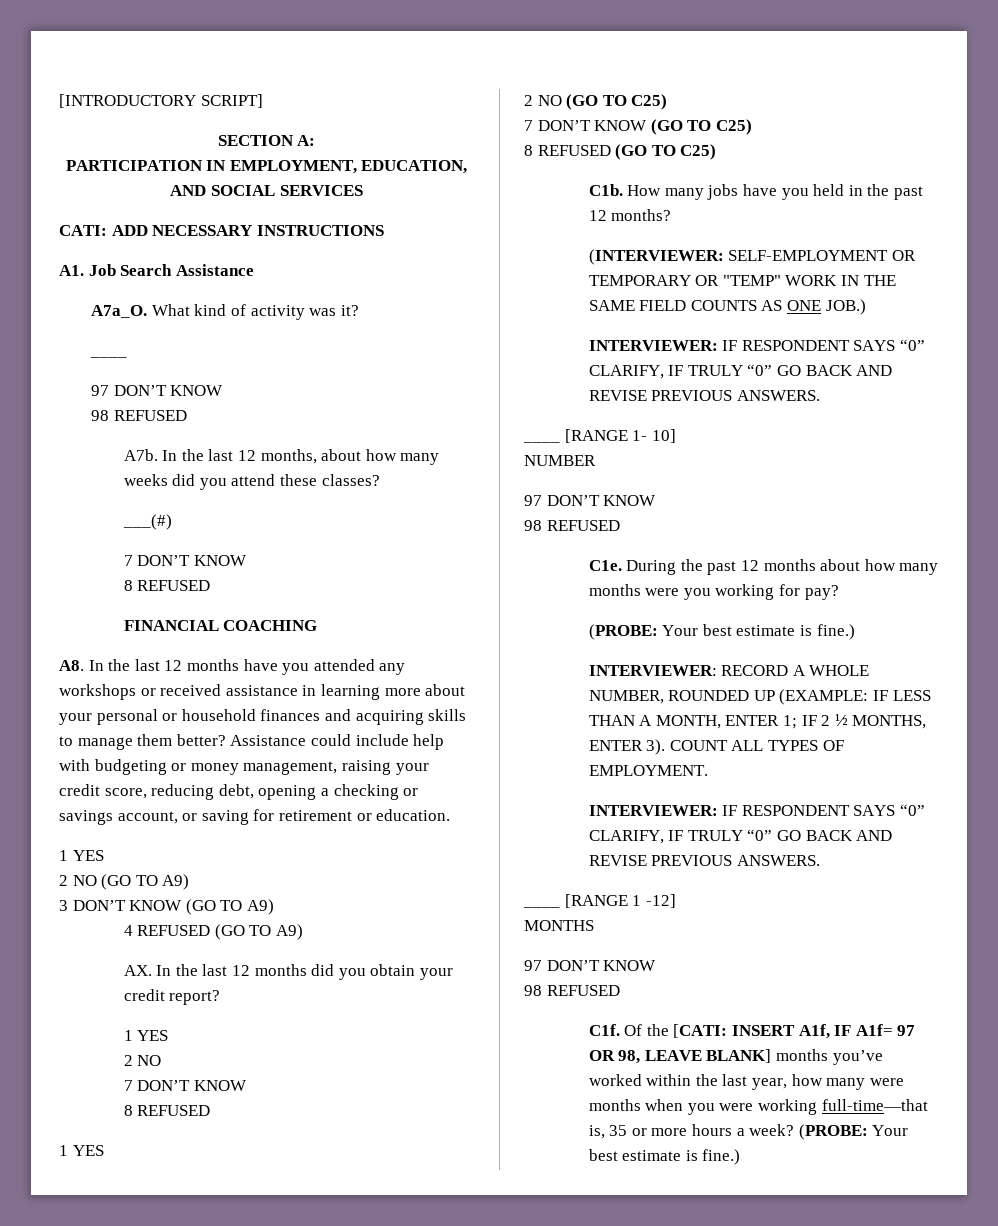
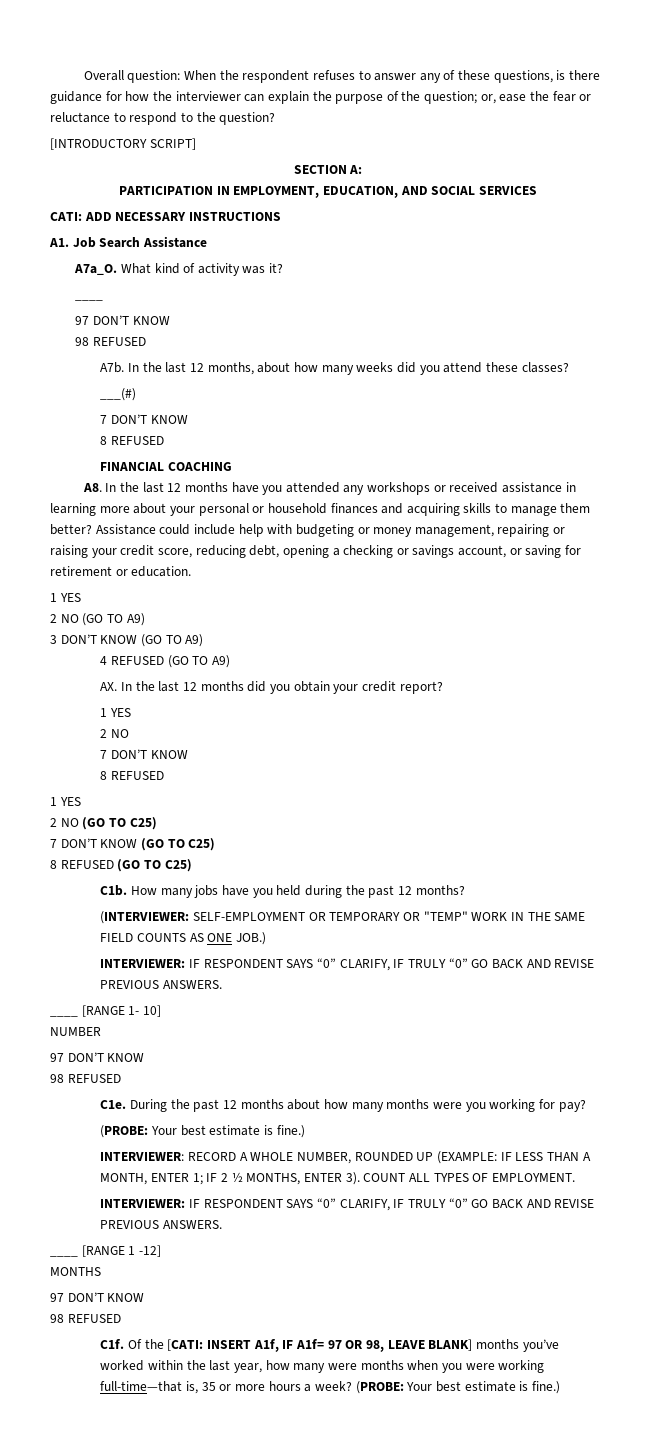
+ Overall question: When the respondent refuses to answer any of these questions, is there guidance for how the interviewer can explain the purpose of the question; or, ease the fear or reluctance to respond to the question?
- Assistance could include help with budgeting or money management, raising your credit score, reducing debt, opening a checking or savings account, or saving for retirement or education.
+ Assistance could include help with budgeting or money management, repairing or raising your credit score, reducing debt, opening a checking or savings account, or saving for retirement or education.
- C1b. How many jobs have you held in the past 12 months?
+ C1b. How many jobs have you held during the past 12 months?

